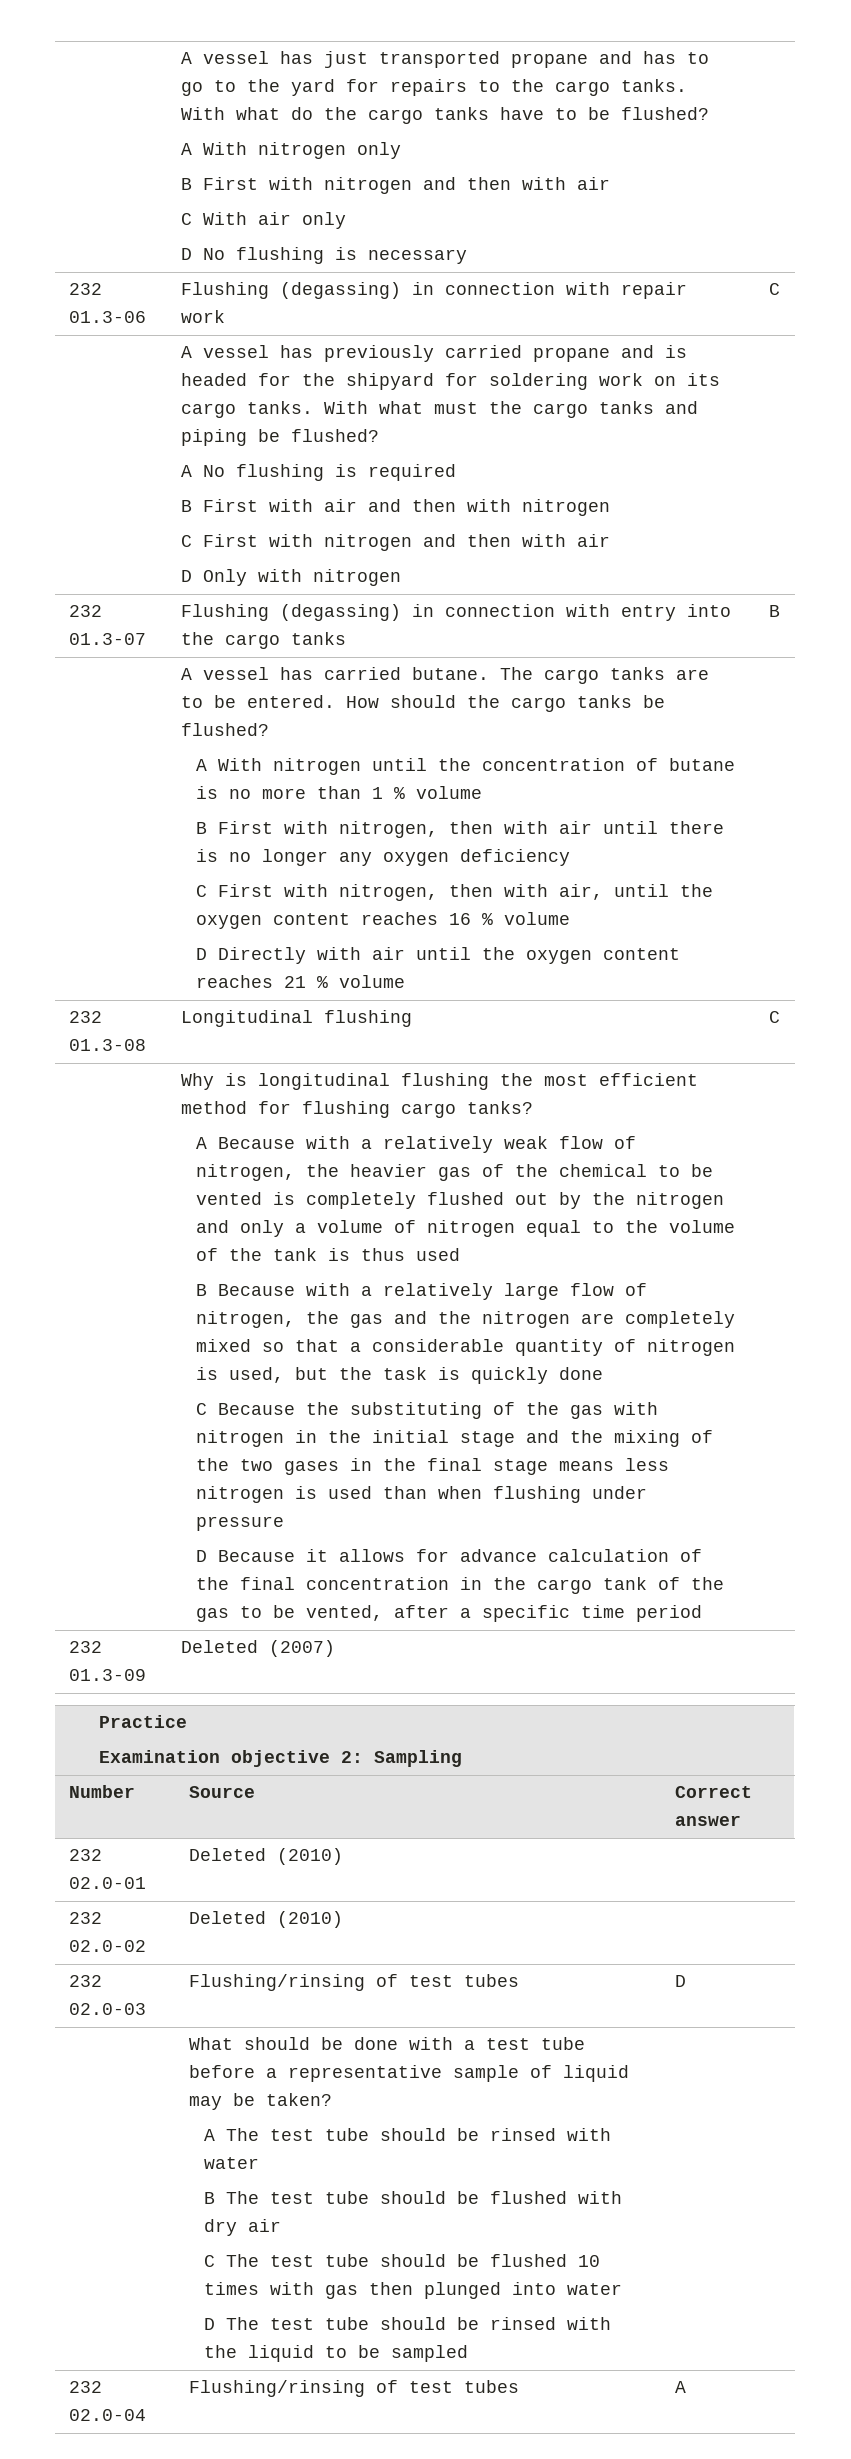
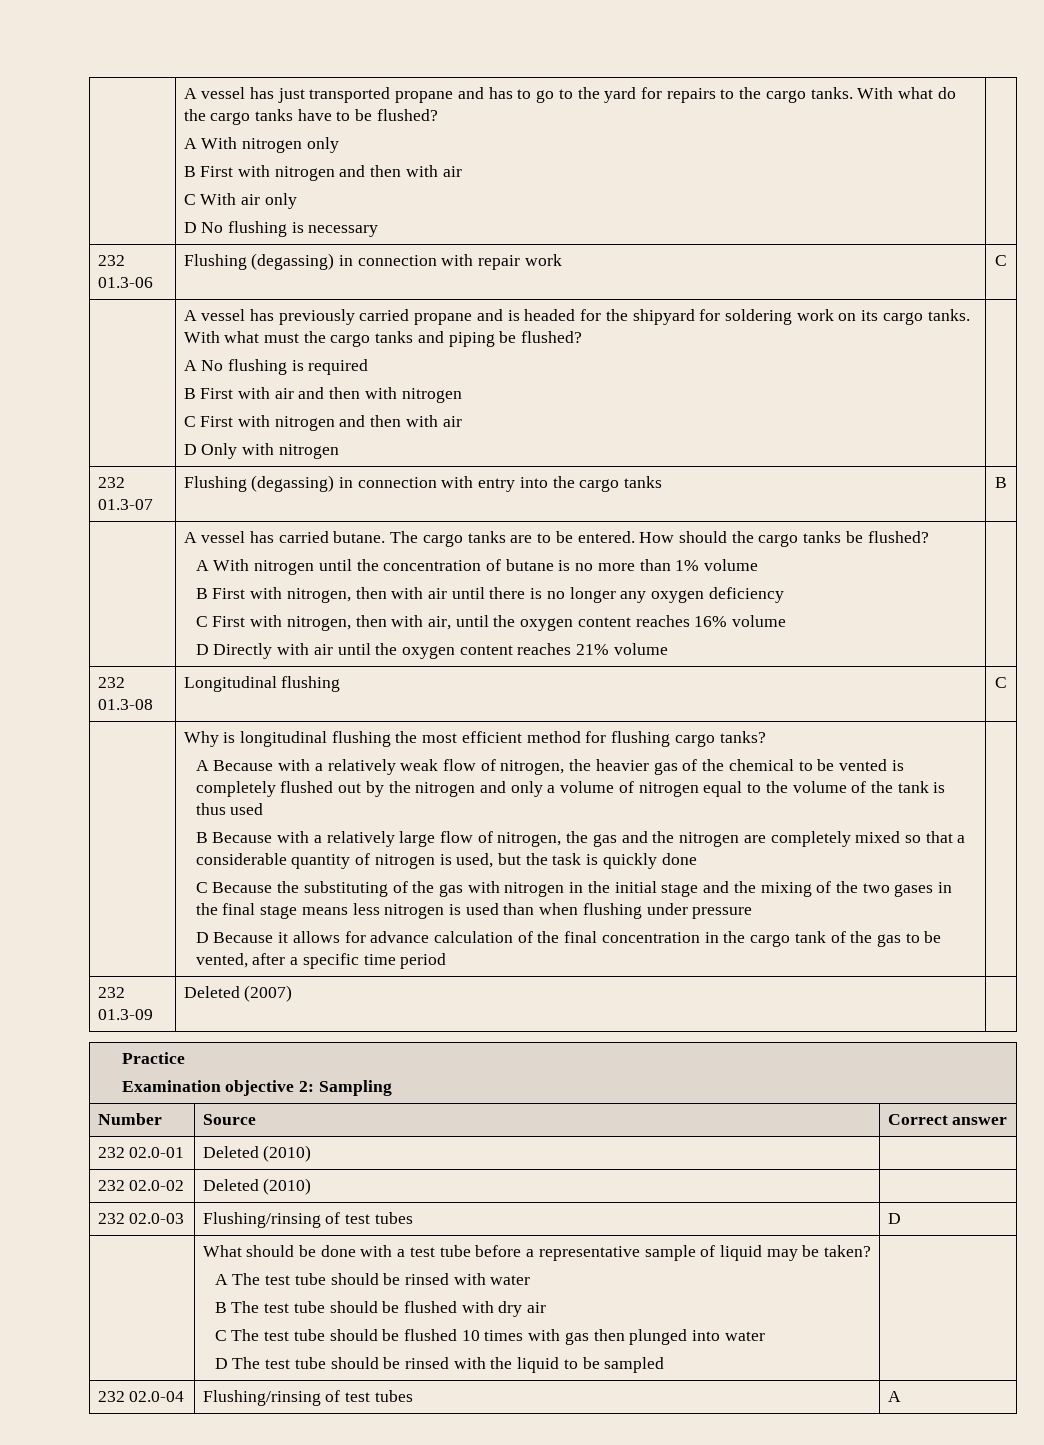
- A With nitrogen until the concentration of butane is no more than 1 % volume
+ A With nitrogen until the concentration of butane is no more than 1% volume
- C First with nitrogen, then with air, until the oxygen content reaches 16 % volume
+ C First with nitrogen, then with air, until the oxygen content reaches 16% volume
- D Directly with air until the oxygen content reaches 21 % volume
+ D Directly with air until the oxygen content reaches 21% volume

